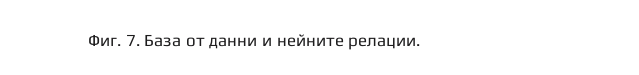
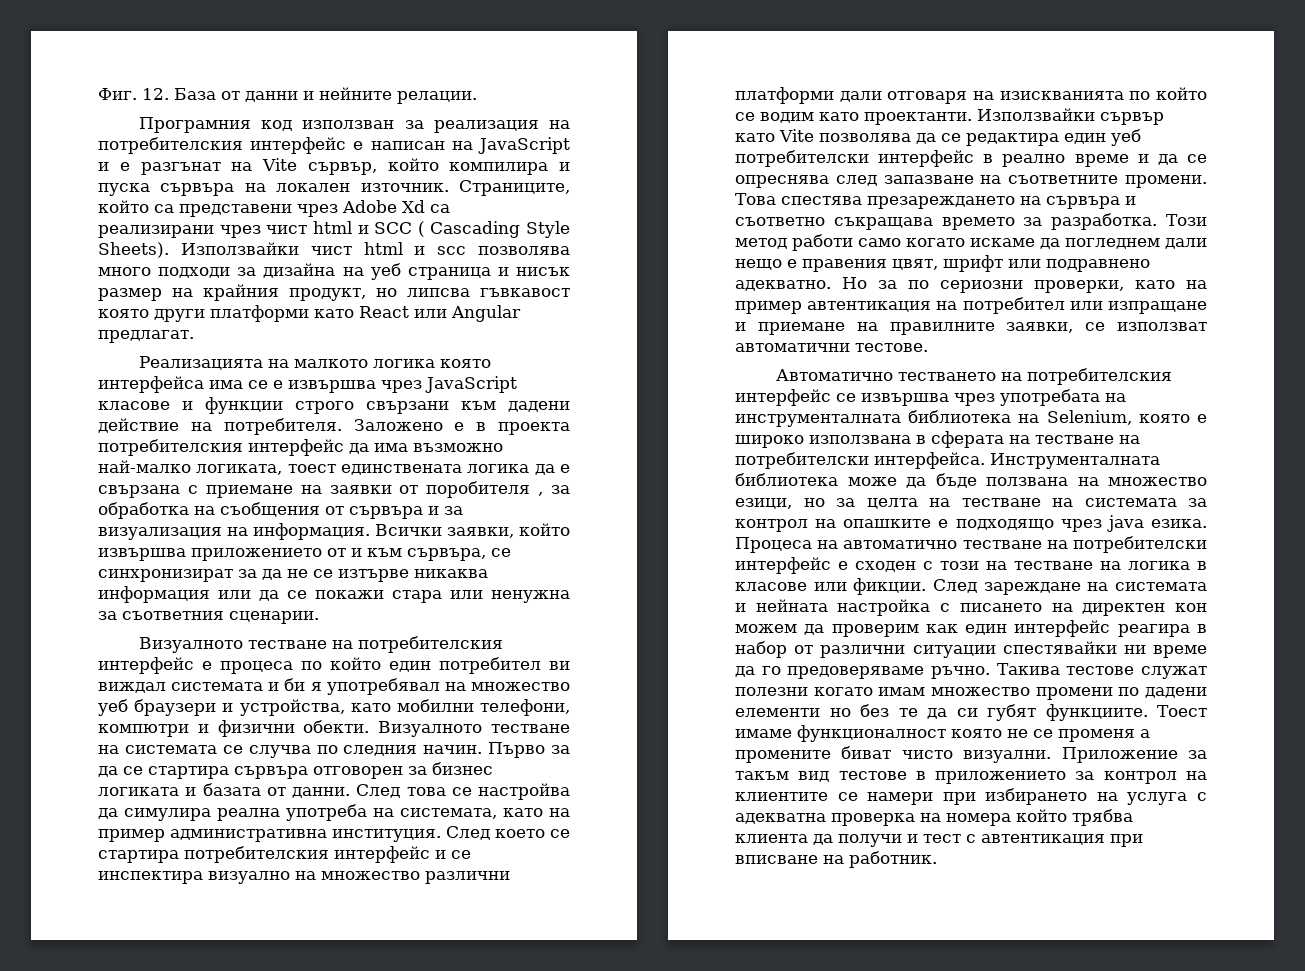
- Фиг. 7. База от данни и нейните релации.
+ Фиг. 12. База от данни и нейните релации.
+ Програмния код използван за реализация на потребителския интерфейс е написан на JavaScript и е разгънат на Vite сървър, който компилира и пуска сървъра на локален източник. Страниците, който са представени чрез Adobe Xd са реализирани чрез чист html и SCC ( Cascading Style Sheets). Използвайки чист html и scc позволява много подходи за дизайна на уеб страница и нисък размер на крайния продукт, но липсва гъвкавост която други платформи като React или Angular предлагат.
+ Реализацията на малкото логика която интерфейса има се е извършва чрез JavaScript класове и функции строго свързани към дадени действие на потребителя. Заложено е в проекта потребителския интерфейс да има възможно най-малко логиката, тоест единствената логика да е свързана с приемане на заявки от поробителя , за обработка на съобщения от сървъра и за визуализация на информация. Всички заявки, който извършва приложението от и към сървъра, се синхронизират за да не се изтърве никаква информация или да се покажи стара или ненужна за съответния сценарии.
+ Визуалното тестване на потребителския интерфейс е процеса по който един потребител ви виждал системата и би я употребявал на множество уеб браузери и устройства, като мобилни телефони, компютри и физични обекти. Визуалното тестване на системата се случва по следния начин. Първо за да се стартира сървъра отговорен за бизнес логиката и базата от данни. След това се настройва да симулира реална употреба на системата, като на пример административна институция. След което се стартира потребителския интерфейс и се инспектира визуално на множество различни платформи дали отговаря на изискванията по който се водим като проектанти. Използвайки сървър като Vite позволява да се редактира един уеб потребителски интерфейс в реално време и да се опреснява след запазване на съответните промени. Това спестява презареждането на сървъра и съответно съкращава времето за разработка. Този метод работи само когато искаме да погледнем дали нещо е правения цвят, шрифт или подравнено адекватно. Но за по сериозни проверки, като на пример автентикация на потребител или изпращане и приемане на правилните заявки, се използват автоматични тестове.
+ Автоматично тестването на потребителския интерфейс се извършва чрез употребата на инструменталната библиотека на Selenium, която е широко използвана в сферата на тестване на потребителски интерфейса. Инструменталната библиотека може да бъде ползвана на множество езици, но за целта на тестване на системата за контрол на опашките е подходящо чрез java езика. Процеса на автоматично тестване на потребителски интерфейс е сходен с този на тестване на логика в класове или фикции. След зареждане на системата и нейната настройка с писането на директен кон можем да проверим как един интерфейс реагира в набор от различни ситуации спестявайки ни време да го предоверяваме ръчно. Такива тестове служат полезни когато имам множество промени по дадени елементи но без те да си губят функциите. Тоест имаме функционалност която не се променя а промените биват чисто визуални. Приложение за такъм вид тестове в приложението за контрол на клиентите се намери при избирането на услуга с адекватна проверка на номера който трябва клиента да получи и тест с автентикация при вписване на работник.

